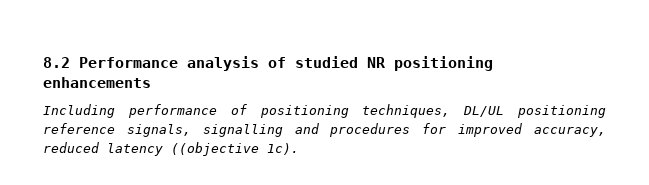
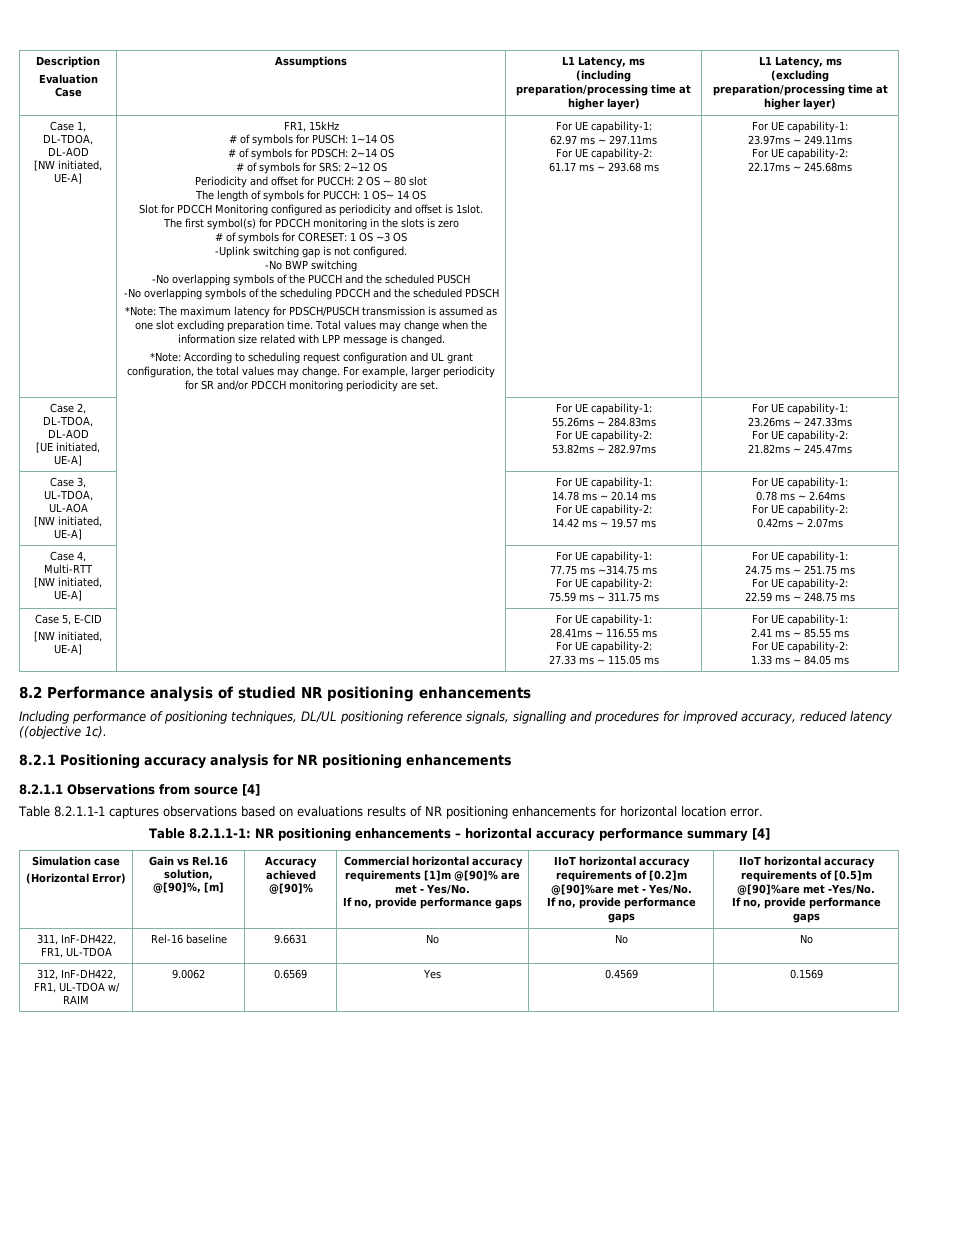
+ Description
+ Evaluation Case | Assumptions | L1 Latency, ms
+ (including preparation/processing time at higher layer) | L1 Latency, ms
+ (excluding preparation/processing time at higher layer)
+ Case 1, DL-TDOA, DL-AOD
+ [NW initiated, UE-A] | FR1, 15kHz
+ # of symbols for PUSCH: 1~14 OS
+ # of symbols for PDSCH: 2~14 OS
+ # of symbols for SRS: 2~12 OS
+ Periodicity and offset for PUCCH: 2 OS ~ 80 slot
+ The length of symbols for PUCCH: 1 OS~ 14 OS
+ Slot for PDCCH Monitoring configured as periodicity and offset is 1slot.
+ The first symbol(s) for PDCCH monitoring in the slots is zero
+ # of symbols for CORESET: 1 OS ~3 OS
+ -Uplink switching gap is not configured.
+ -No BWP switching
+ -No overlapping symbols of the PUCCH and the scheduled PUSCH
+ -No overlapping symbols of the scheduling PDCCH and the scheduled PDSCH
+ *Note: The maximum latency for PDSCH/PUSCH transmission is assumed as one slot excluding preparation time. Total values may change when the information size related with LPP message is changed.
+ *Note: According to scheduling request configuration and UL grant configuration, the total values may change. For example, larger periodicity for SR and/or PDCCH monitoring periodicity are set. | For UE capability-1:
+ 62.97 ms ~ 297.11ms
+ For UE capability-2:
+ 61.17 ms ~ 293.68 ms | For UE capability-1:
+ 23.97ms ~ 249.11ms
+ For UE capability-2:
+ 22.17ms ~ 245.68ms
+ Case 2, DL-TDOA, DL-AOD
+ [UE initiated, UE-A] | | For UE capability-1:
+ 55.26ms ~ 284.83ms
+ For UE capability-2:
+ 53.82ms ~ 282.97ms | For UE capability-1:
+ 23.26ms ~ 247.33ms
+ For UE capability-2:
+ 21.82ms ~ 245.47ms
+ Case 3, UL-TDOA, UL-AOA
+ [NW initiated, UE-A] | | For UE capability-1:
+ 14.78 ms ~ 20.14 ms
+ For UE capability-2:
+ 14.42 ms ~ 19.57 ms | For UE capability-1:
+ 0.78 ms ~ 2.64ms
+ For UE capability-2:
+ 0.42ms ~ 2.07ms
+ Case 4, Multi-RTT
+ [NW initiated, UE-A] | | For UE capability-1:
+ 77.75 ms ~314.75 ms
+ For UE capability-2:
+ 75.59 ms ~ 311.75 ms | For UE capability-1:
+ 24.75 ms ~ 251.75 ms
+ For UE capability-2:
+ 22.59 ms ~ 248.75 ms
+ Case 5, E-CID
+ [NW initiated, UE-A] | | For UE capability-1:
+ 28.41ms ~ 116.55 ms
+ For UE capability-2:
+ 27.33 ms ~ 115.05 ms | For UE capability-1:
+ 2.41 ms ~ 85.55 ms
+ For UE capability-2:
+ 1.33 ms ~ 84.05 ms
+ 8.2.1 Positioning accuracy analysis for NR positioning enhancements
+ 8.2.1.1 Observations from source [4]
+ Table 8.2.1.1-1 captures observations based on evaluations results of NR positioning enhancements for horizontal location error.
+ Table 8.2.1.1-1: NR positioning enhancements – horizontal accuracy performance summary [4]
+ Simulation case
+ (Horizontal Error) | Gain vs Rel.16 solution, @[90]%, [m] | Accuracy achieved @[90]% | Commercial horizontal accuracy requirements [1]m @[90]% are met - Yes/No.
+ If no, provide performance gaps | IIoT horizontal accuracy requirements of [0.2]m @[90]%are met - Yes/No.
+ If no, provide performance gaps | IIoT horizontal accuracy requirements of [0.5]m @[90]%are met -Yes/No.
+ If no, provide performance gaps
+ 311, InF-DH422, FR1, UL-TDOA | Rel-16 baseline | 9.6631 | No | No | No
+ 312, InF-DH422, FR1, UL-TDOA w/ RAIM | 9.0062 | 0.6569 | Yes | 0.4569 | 0.1569

